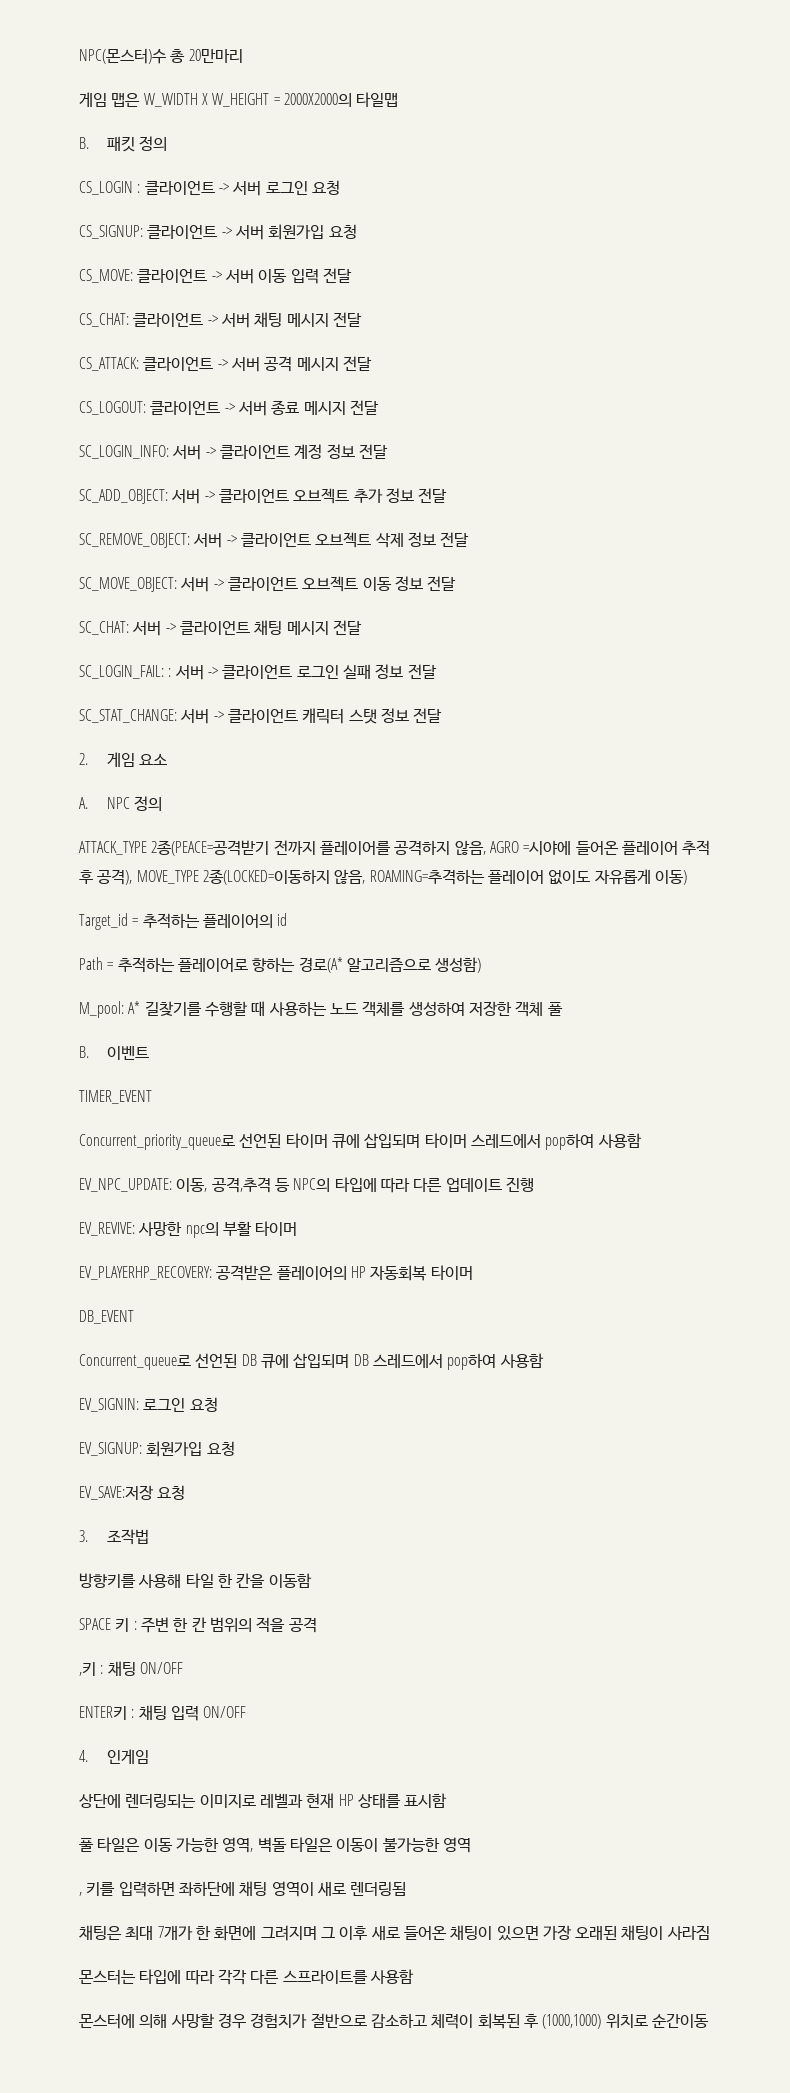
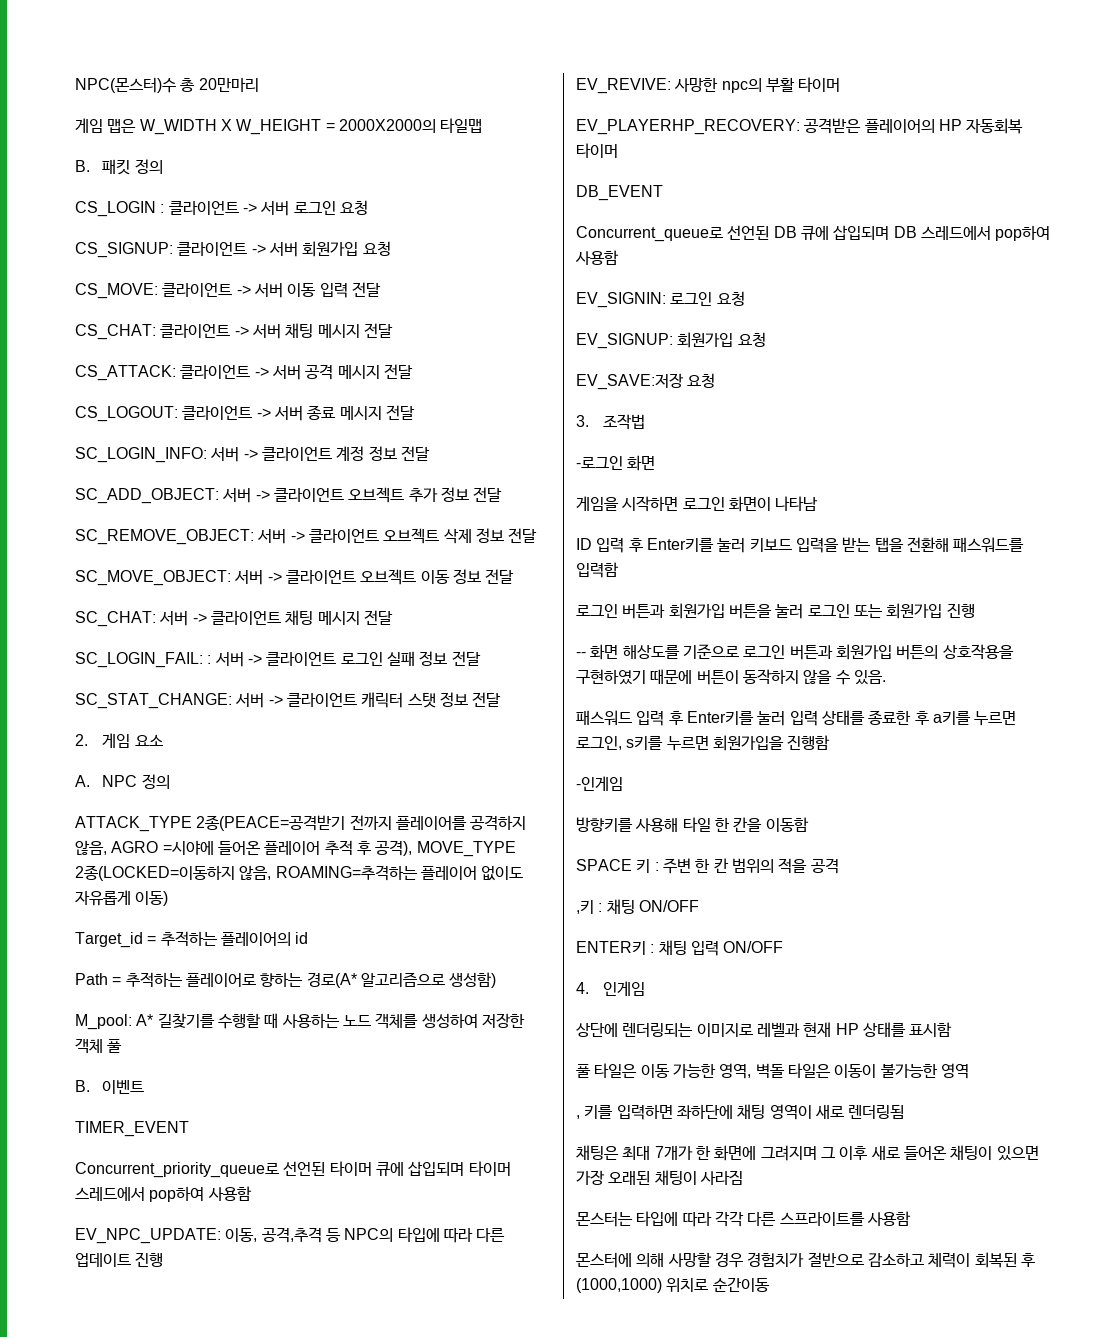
+ -로그인 화면
+ 게임을 시작하면 로그인 화면이 나타남
+ ID 입력 후 Enter키를 눌러 키보드 입력을 받는 탭을 전환해 패스워드를 입력함
+ 로그인 버튼과 회원가입 버튼을 눌러 로그인 또는 회원가입 진행
+ -- 화면 해상도를 기준으로 로그인 버튼과 회원가입 버튼의 상호작용을 구현하였기 때문에 버튼이 동작하지 않을 수 있음.
+ 패스워드 입력 후 Enter키를 눌러 입력 상태를 종료한 후 a키를 누르면 로그인, s키를 누르면 회원가입을 진행함
+ -인게임

